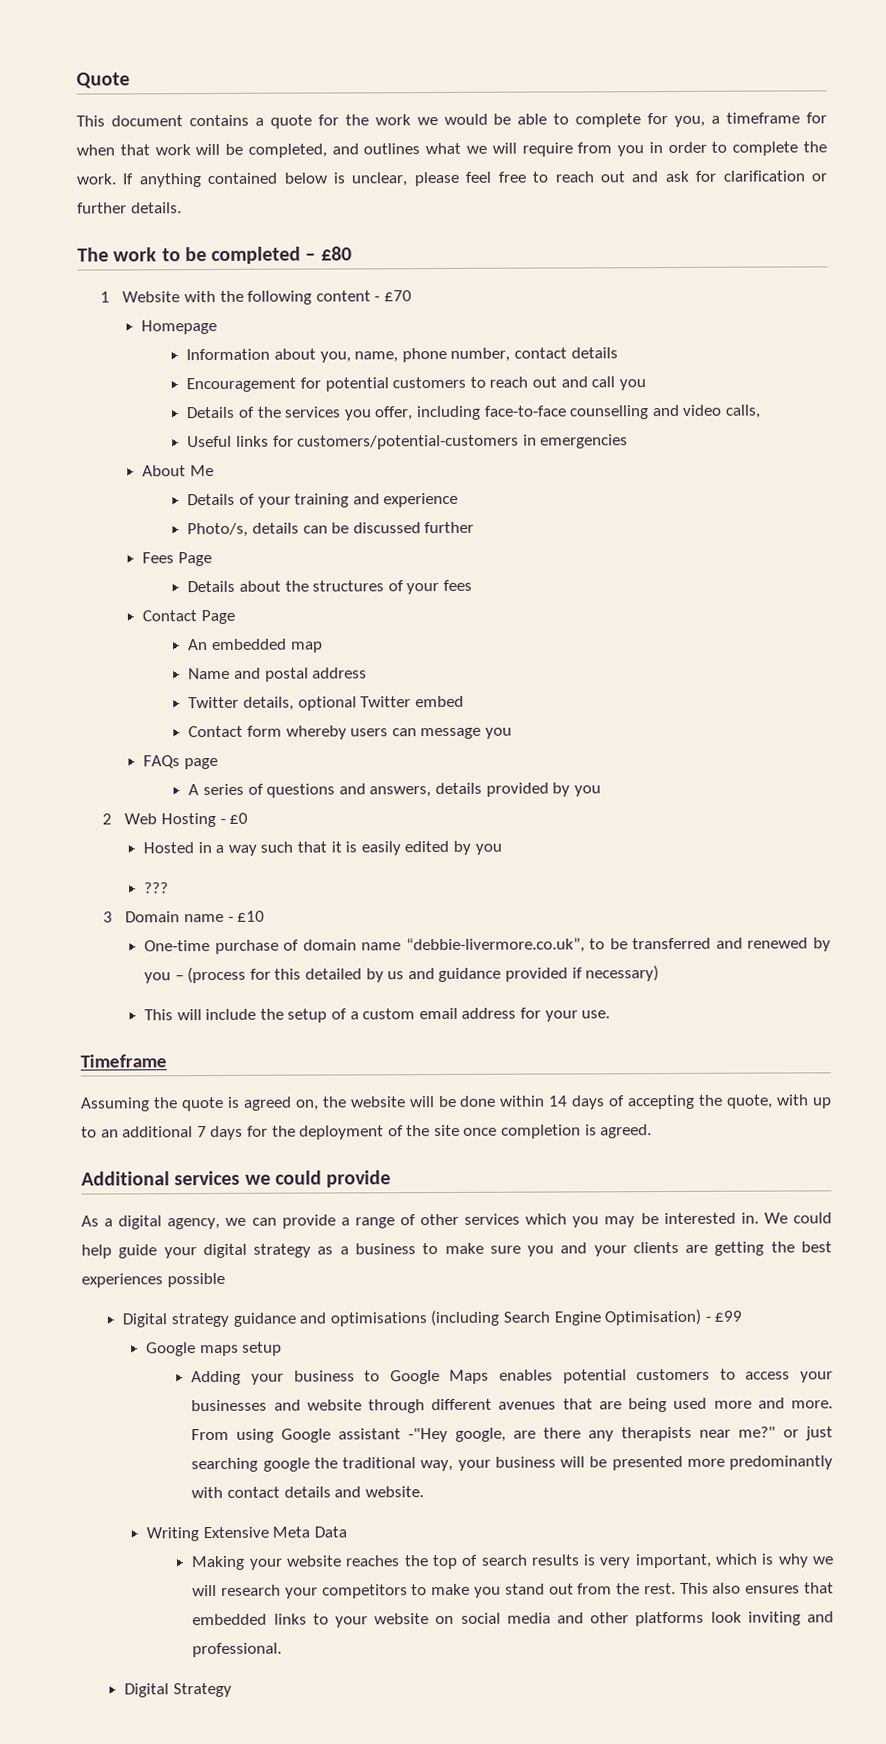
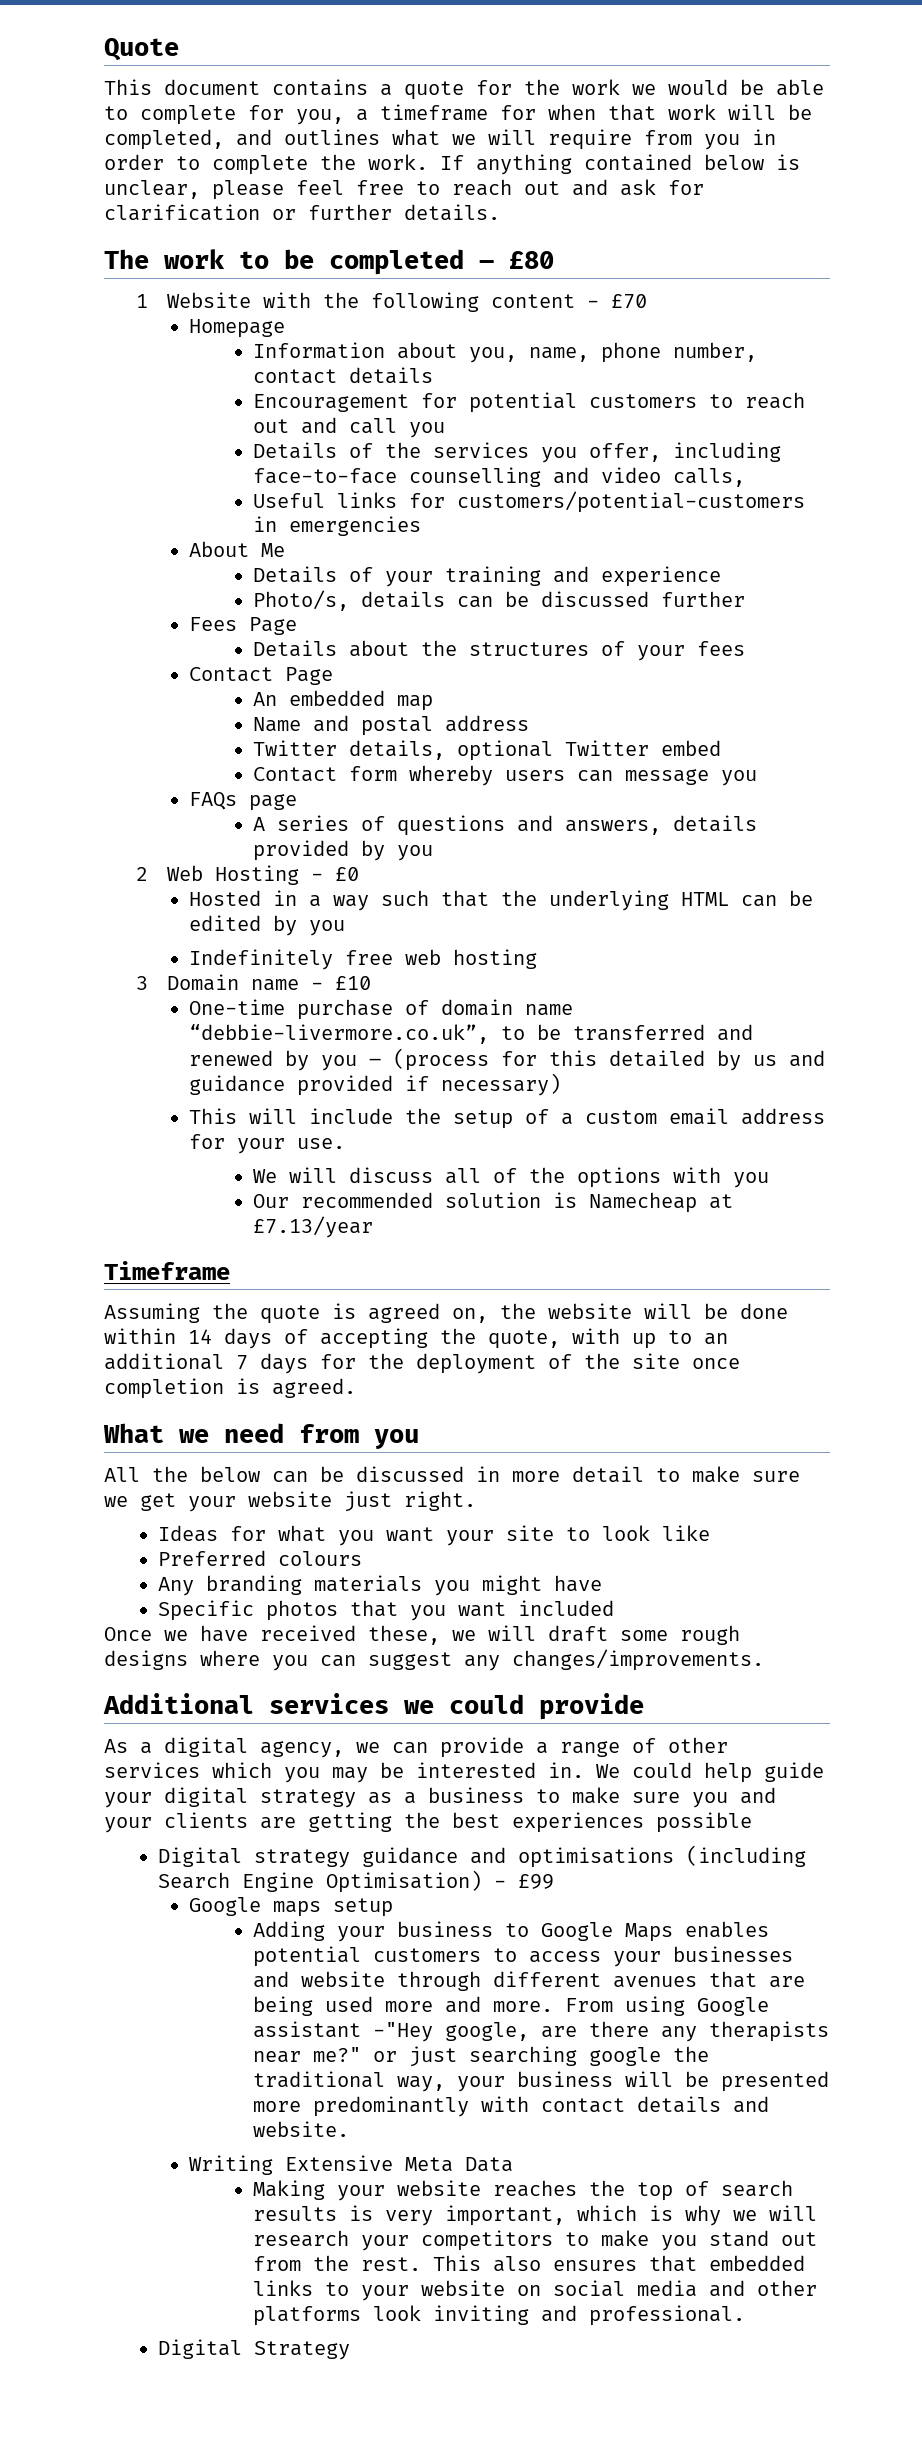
- Hosted in a way such that it is easily edited by you
+ Hosted in a way such that the underlying HTML can be edited by you
- ???
+ Indefinitely free web hosting
+ We will discuss all of the options with you
+ Our recommended solution is Namecheap at £7.13/year
+ What we need from you
+ All the below can be discussed in more detail to make sure we get your website just right.
+ Ideas for what you want your site to look like
+ Preferred colours
+ Any branding materials you might have
+ Specific photos that you want included
+ Once we have received these, we will draft some rough designs where you can suggest any changes/improvements.

